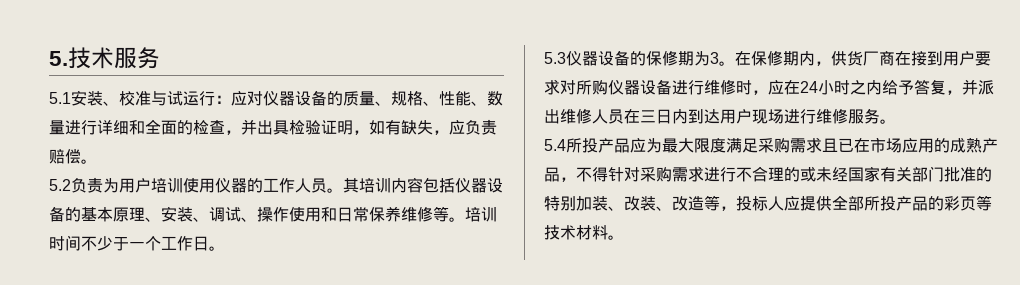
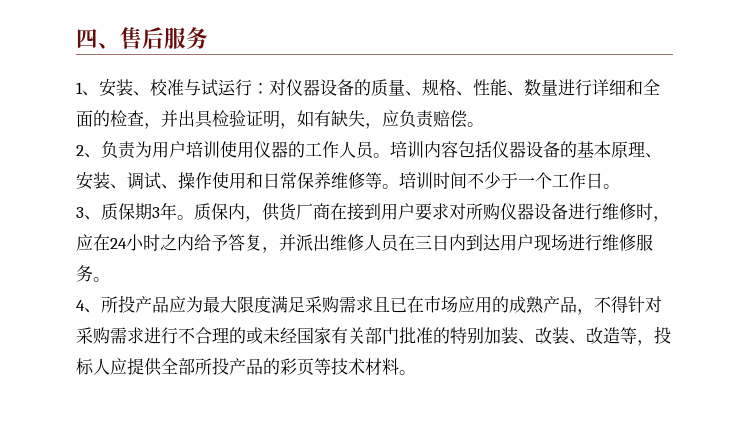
- 5.技术服务
+ 四、售后服务
- 5.1安装、校准与试运行：应对仪器设备的质量、规格、性能、数量进行详细和全面的检查，并出具检验证明，如有缺失，应负责赔偿。
+ 1、安装、校准与试运行：对仪器设备的质量、规格、性能、数量进行详细和全面的检查，并出具检验证明，如有缺失，应负责赔偿。
- 5.2负责为用户培训使用仪器的工作人员。
+ 2、负责为用户培训使用仪器的工作人员。
- 其培训内容包括仪器设备的基本原理、安装、调试、操作使用和日常保养维修等。
+ 培训内容包括仪器设备的基本原理、安装、调试、操作使用和日常保养维修等。
- 5.3仪器设备的保修期为3。在保修期内，供货厂商在接到用户要求对所购仪器设备进行维修时，应在24小时之内给予答复，并派出维修人员在三日内到达用户现场进行维修服务。
+ 3、质保期3年。质保内，供货厂商在接到用户要求对所购仪器设备进行维修时，应在24小时之内给予答复，并派出维修人员在三日内到达用户现场进行维修服务。
- 5.4所投产品应为最大限度满足采购需求且已在市场应用的成熟产品，不得针对采购需求进行不合理的或未经国家有关部门批准的特别加装、改装、改造等，投标人应提供全部所投产品的彩页等技术材料。
+ 4、所投产品应为最大限度满足采购需求且已在市场应用的成熟产品，不得针对采购需求进行不合理的或未经国家有关部门批准的特别加装、改装、改造等，投标人应提供全部所投产品的彩页等技术材料。

